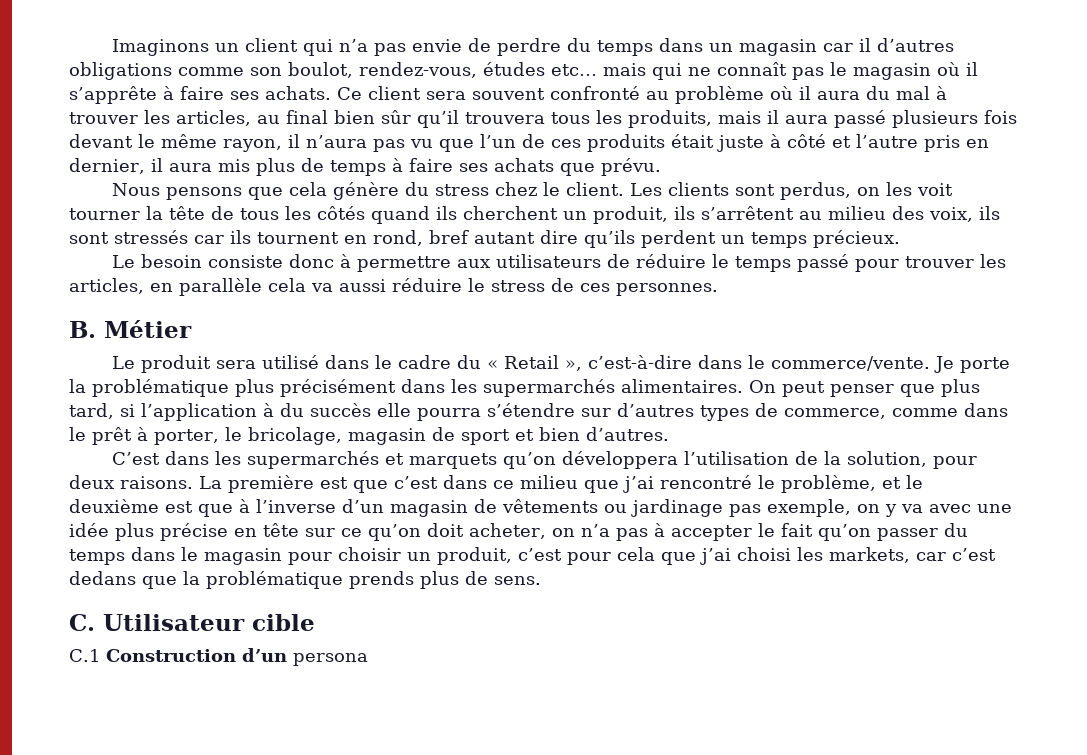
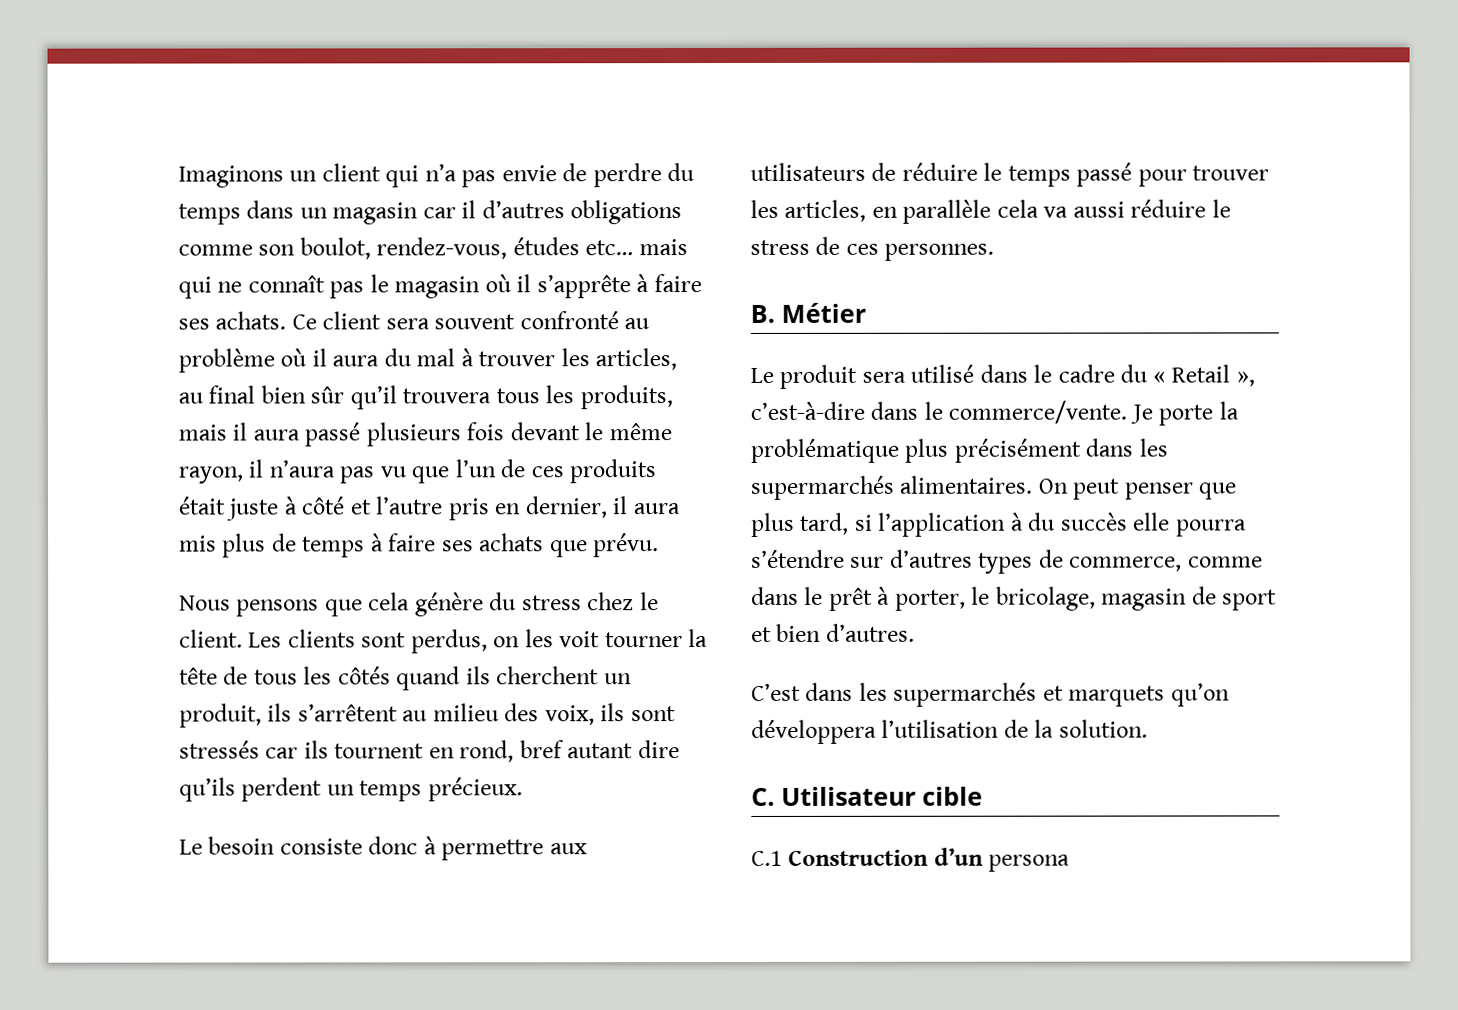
- C’est dans les supermarchés et marquets qu’on développera l’utilisation de la solution, pour deux raisons. La première est que c’est dans ce milieu que j’ai rencontré le problème, et le deuxième est que à l’inverse d’un magasin de vêtements ou jardinage pas exemple, on y va avec une idée plus précise en tête sur ce qu’on doit acheter, on n’a pas à accepter le fait qu’on passer du temps dans le magasin pour choisir un produit, c’est pour cela que j’ai choisi les markets, car c’est dedans que la problématique prends plus de sens.
+ C’est dans les supermarchés et marquets qu’on développera l’utilisation de la solution.

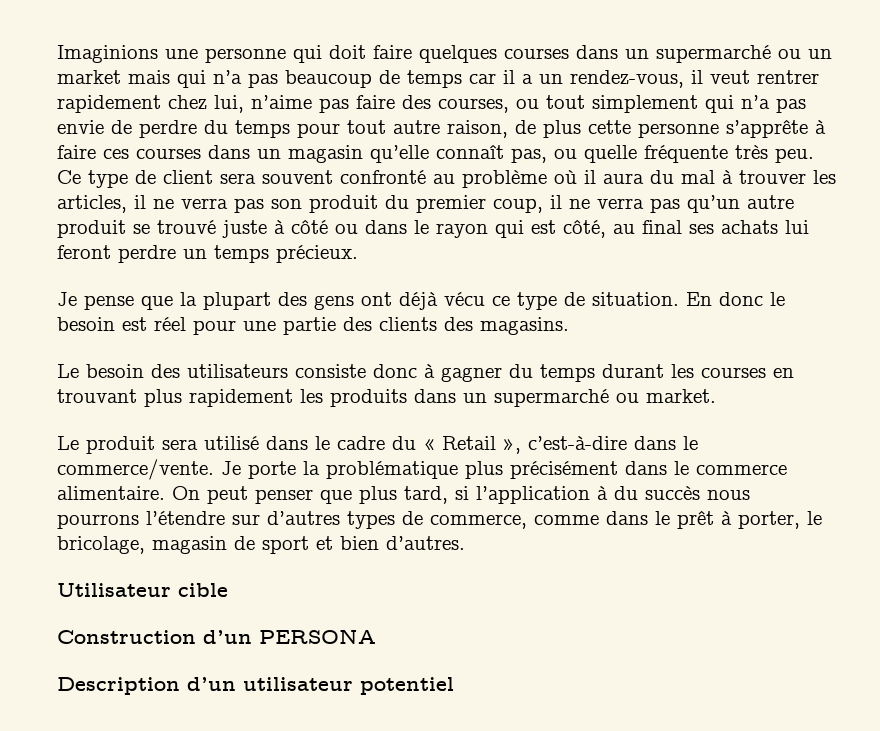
- Imaginons un client qui n’a pas envie de perdre du temps dans un magasin car il d’autres obligations comme son boulot, rendez-vous, études etc… mais qui ne connaît pas le magasin où il s’apprête à faire ses achats. Ce client sera souvent confronté au problème où il aura du mal à trouver les articles, au final bien sûr qu’il trouvera tous les produits, mais il aura passé plusieurs fois devant le même rayon, il n’aura pas vu que l’un de ces produits était juste à côté et l’autre pris en dernier, il aura mis plus de temps à faire ses achats que prévu.
- Nous pensons que cela génère du stress chez le client. Les clients sont perdus, on les voit tourner la tête de tous les côtés quand ils cherchent un produit, ils s’arrêtent au milieu des voix, ils sont stressés car ils tournent en rond, bref autant dire qu’ils perdent un temps précieux.
+ Imaginions une personne qui doit faire quelques courses dans un supermarché ou un market mais qui n’a pas beaucoup de temps car il a un rendez-vous, il veut rentrer rapidement chez lui, n’aime pas faire des courses, ou tout simplement qui n’a pas envie de perdre du temps pour tout autre raison, de plus cette personne s’apprête à faire ces courses dans un magasin qu’elle connaît pas, ou quelle fréquente très peu. Ce type de client sera souvent confronté au problème où il aura du mal à trouver les articles, il ne verra pas son produit du premier coup, il ne verra pas qu’un autre produit se trouvé juste à côté ou dans le rayon qui est côté, au final ses achats lui feront perdre un temps précieux.
+ Je pense que la plupart des gens ont déjà vécu ce type de situation. En donc le besoin est réel pour une partie des clients des magasins.
- Le besoin consiste donc à permettre aux utilisateurs de réduire le temps passé pour trouver les articles, en parallèle cela va aussi réduire le stress de ces personnes.
- B. Métier
+ Le besoin des utilisateurs consiste donc à gagner du temps durant les courses en trouvant plus rapidement les produits dans un supermarché ou market.
- Je porte la problématique plus précisément dans les supermarchés alimentaires.
+ Je porte la problématique plus précisément dans le commerce alimentaire.
- On peut penser que plus tard, si l’application à du succès elle pourra s’étendre sur d’autres types de commerce, comme dans le prêt à porter, le bricolage, magasin de sport et bien d’autres.
+ On peut penser que plus tard, si l’application à du succès nous pourrons l’étendre sur d’autres types de commerce, comme dans le prêt à porter, le bricolage, magasin de sport et bien d’autres.
- C’est dans les supermarchés et marquets qu’on développera l’utilisation de la solution.
- C. Utilisateur cible
+ Utilisateur cible
- C.1 Construction d’un persona
+ Construction d’un PERSONA
+ Description d’un utilisateur potentiel

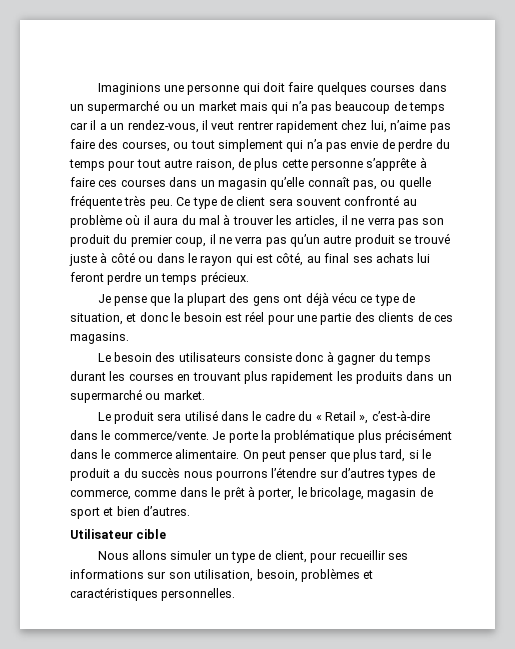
- Je pense que la plupart des gens ont déjà vécu ce type de situation. En donc le besoin est réel pour une partie des clients des magasins.
+ Je pense que la plupart des gens ont déjà vécu ce type de situation, et donc le besoin est réel pour une partie des clients de ces magasins.
- On peut penser que plus tard, si l’application à du succès nous pourrons l’étendre sur d’autres types de commerce, comme dans le prêt à porter, le bricolage, magasin de sport et bien d’autres.
+ On peut penser que plus tard, si le produit a du succès nous pourrons l’étendre sur d’autres types de commerce, comme dans le prêt à porter, le bricolage, magasin de sport et bien d’autres.
- Construction d’un PERSONA
- Description d’un utilisateur potentiel
+ Nous allons simuler un type de client, pour recueillir ses informations sur son utilisation, besoin, problèmes et caractéristiques personnelles.

